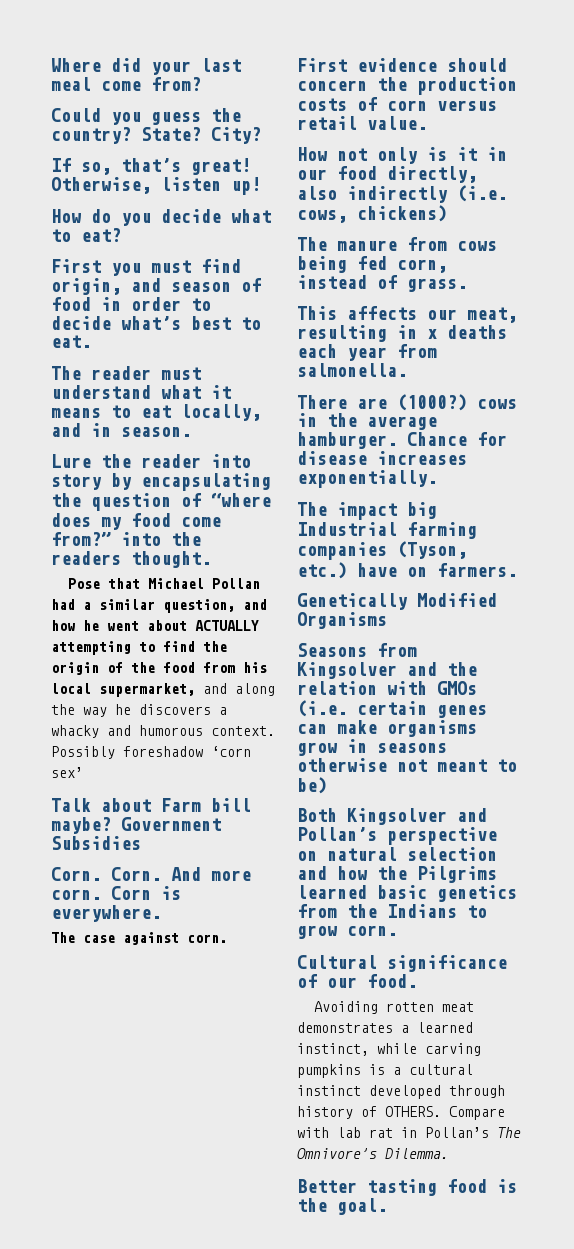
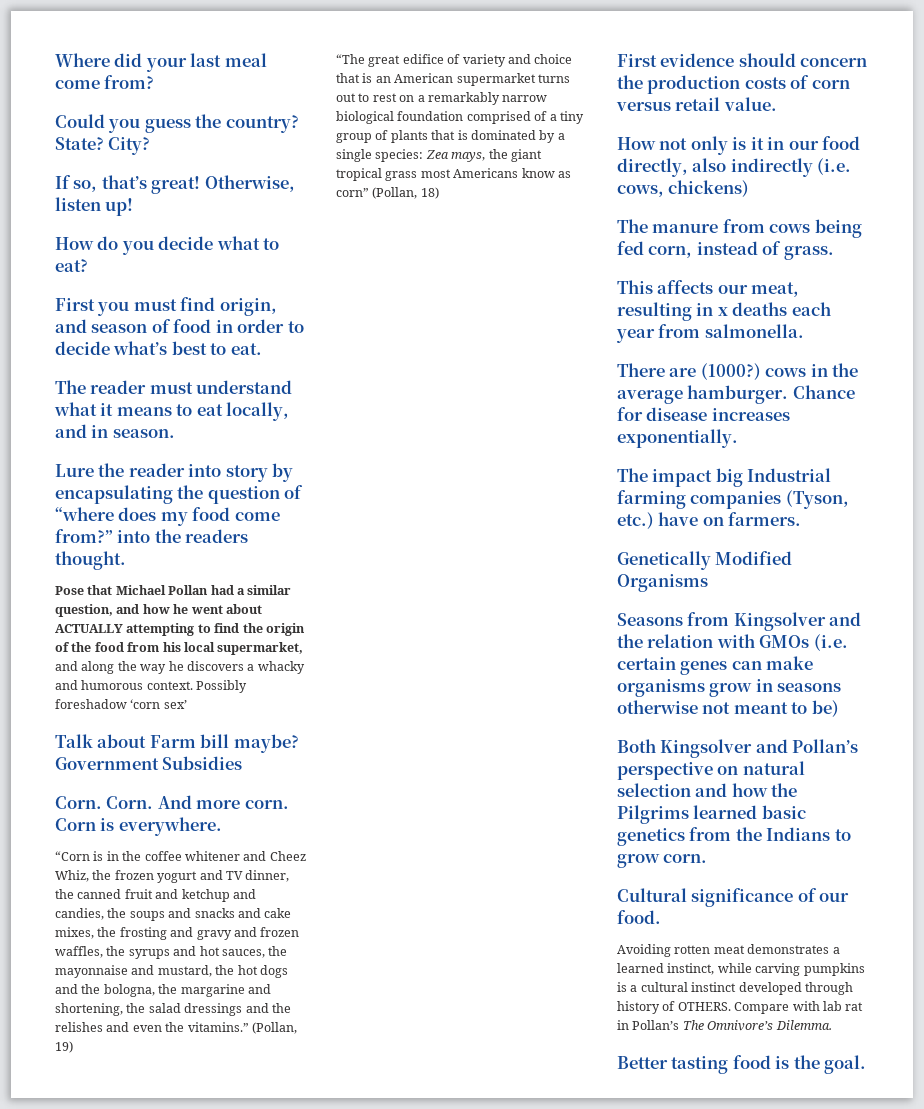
- The case against corn.
+ “Corn is in the coffee whitener and Cheez Whiz, the frozen yogurt and TV dinner, the canned fruit and ketchup and candies, the soups and snacks and cake mixes, the frosting and gravy and frozen waffles, the syrups and hot sauces, the mayonnaise and mustard, the hot dogs and the bologna, the margarine and shortening, the salad dressings and the relishes and even the vitamins.” (Pollan, 19)
+ “The great edifice of variety and choice that is an American supermarket turns out to rest on a remarkably narrow biological foundation comprised of a tiny group of plants that is dominated by a single species: Zea mays, the giant tropical grass most Americans know as corn” (Pollan, 18)

